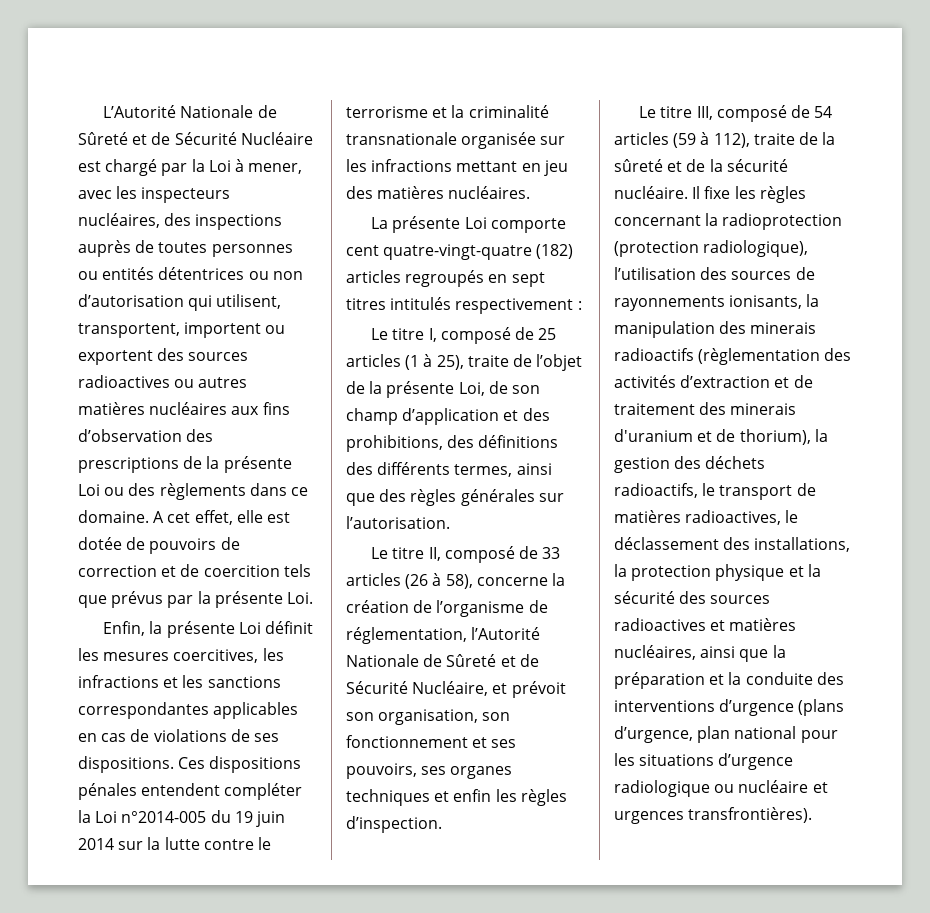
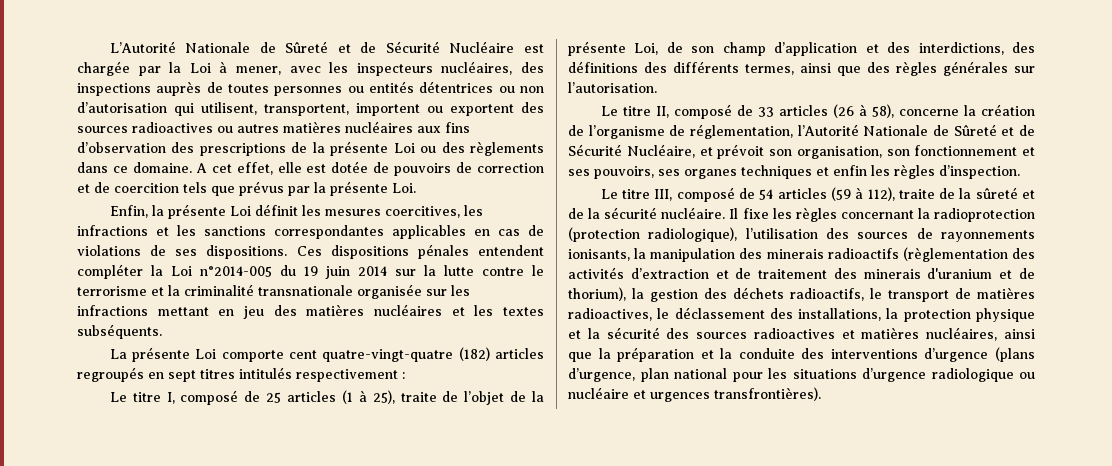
- L’Autorité Nationale de Sûreté et de Sécurité Nucléaire est chargé par la Loi à mener, avec les inspecteurs nucléaires, des inspections auprès de toutes personnes ou entités détentrices ou non d’autorisation qui utilisent, transportent, importent ou exportent des sources radioactives ou autres matières nucléaires aux fins d’observation des prescriptions de la présente Loi ou des règlements dans ce domaine.
+ L’Autorité Nationale de Sûreté et de Sécurité Nucléaire est chargée par la Loi à mener, avec les inspecteurs nucléaires, des inspections auprès de toutes personnes ou entités détentrices ou non d’autorisation qui utilisent, transportent, importent ou exportent des sources radioactives ou autres matières nucléaires aux fins d’observation des prescriptions de la présente Loi ou des règlements dans ce domaine.
- Ces dispositions pénales entendent compléter la Loi n°2014-005 du 19 juin 2014 sur la lutte contre le terrorisme et la criminalité transnationale organisée sur les infractions mettant en jeu des matières nucléaires.
+ Ces dispositions pénales entendent compléter la Loi n°2014-005 du 19 juin 2014 sur la lutte contre le terrorisme et la criminalité transnationale organisée sur les infractions mettant en jeu des matières nucléaires et les textes subséquents.
- Le titre I, composé de 25 articles (1 à 25), traite de l’objet de la présente Loi, de son champ d’application et des prohibitions, des définitions des différents termes, ainsi que des règles générales sur l’autorisation.
+ Le titre I, composé de 25 articles (1 à 25), traite de l’objet de la présente Loi, de son champ d’application et des interdictions, des définitions des différents termes, ainsi que des règles générales sur l’autorisation.

